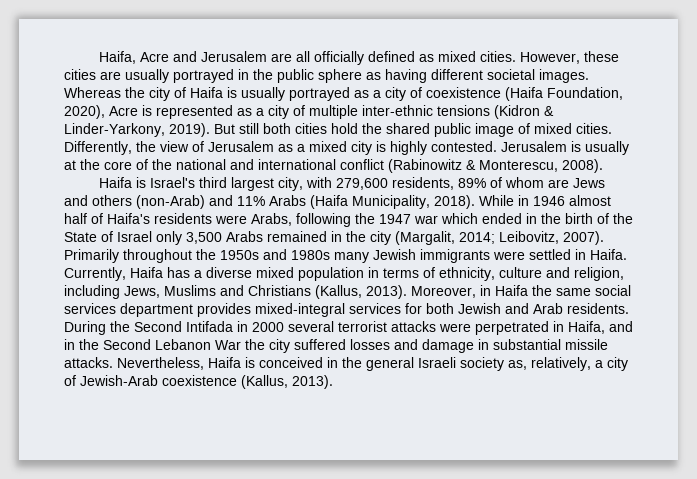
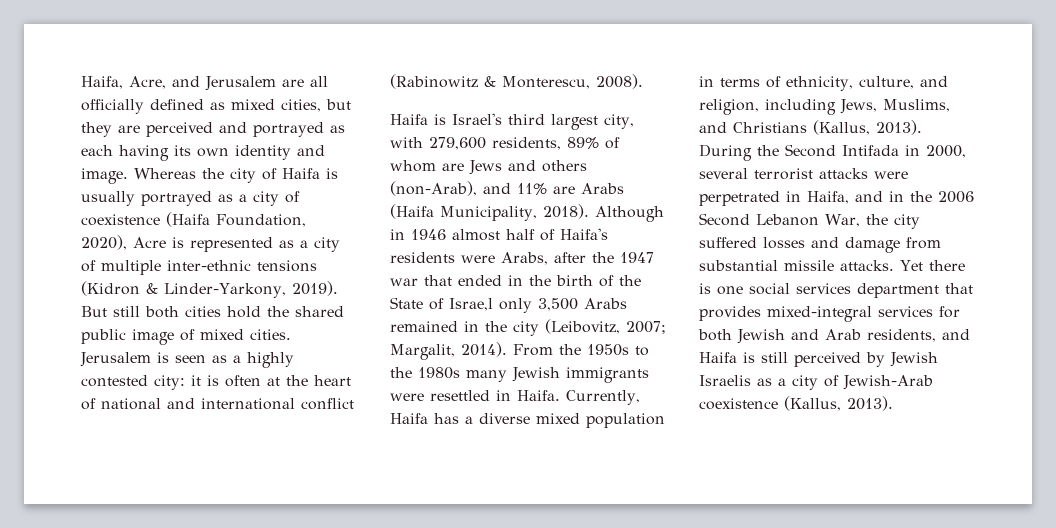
- Haifa, Acre and Jerusalem are all officially defined as mixed cities. However, these cities are usually portrayed in the public sphere as having different societal images.
+ Haifa, Acre, and Jerusalem are all officially defined as mixed cities, but they are perceived and portrayed as each having its own identity and image.
- Differently, the view of Jerusalem as a mixed city is highly contested. Jerusalem is usually at the core of the national and international conflict (Rabinowitz & Monterescu, 2008).
+ Jerusalem is seen as a highly contested city: it is often at the heart of national and international conflict (Rabinowitz & Monterescu, 2008).
- Haifa is Israel's third largest city, with 279,600 residents, 89% of whom are Jews and others (non-Arab) and 11% Arabs (Haifa Municipality, 2018).
+ Haifa is Israel's third largest city, with 279,600 residents, 89% of whom are Jews and others (non-Arab), and 11% are Arabs (Haifa Municipality, 2018).
- While in 1946 almost half of Haifa's residents were Arabs, following the 1947 war which ended in the birth of the State of Israel only 3,500 Arabs remained in the city (Margalit, 2014; Leibovitz, 2007). Primarily throughout the 1950s and 1980s many Jewish immigrants were settled in Haifa.
+ Although in 1946 almost half of Haifa's residents were Arabs, after the 1947 war that ended in the birth of the State of Israe,l only 3,500 Arabs remained in the city (Leibovitz, 2007; Margalit, 2014). From the 1950s to the 1980s many Jewish immigrants were resettled in Haifa.
- Currently, Haifa has a diverse mixed population in terms of ethnicity, culture and religion, including Jews, Muslims and Christians (Kallus, 2013).
+ Currently, Haifa has a diverse mixed population in terms of ethnicity, culture, and religion, including Jews, Muslims, and Christians (Kallus, 2013).
- Moreover, in Haifa the same social services department provides mixed-integral services for both Jewish and Arab residents.
- During the Second Intifada in 2000 several terrorist attacks were perpetrated in Haifa, and in the Second Lebanon War the city suffered losses and damage in substantial missile attacks.
+ During the Second Intifada in 2000, several terrorist attacks were perpetrated in Haifa, and in the 2006 Second Lebanon War, the city suffered losses and damage from substantial missile attacks.
- Nevertheless, Haifa is conceived in the general Israeli society as, relatively, a city of Jewish-Arab coexistence (Kallus, 2013).
+ Yet there is one social services department that provides mixed-integral services for both Jewish and Arab residents, and Haifa is still perceived by Jewish Israelis as a city of Jewish-Arab coexistence (Kallus, 2013).

